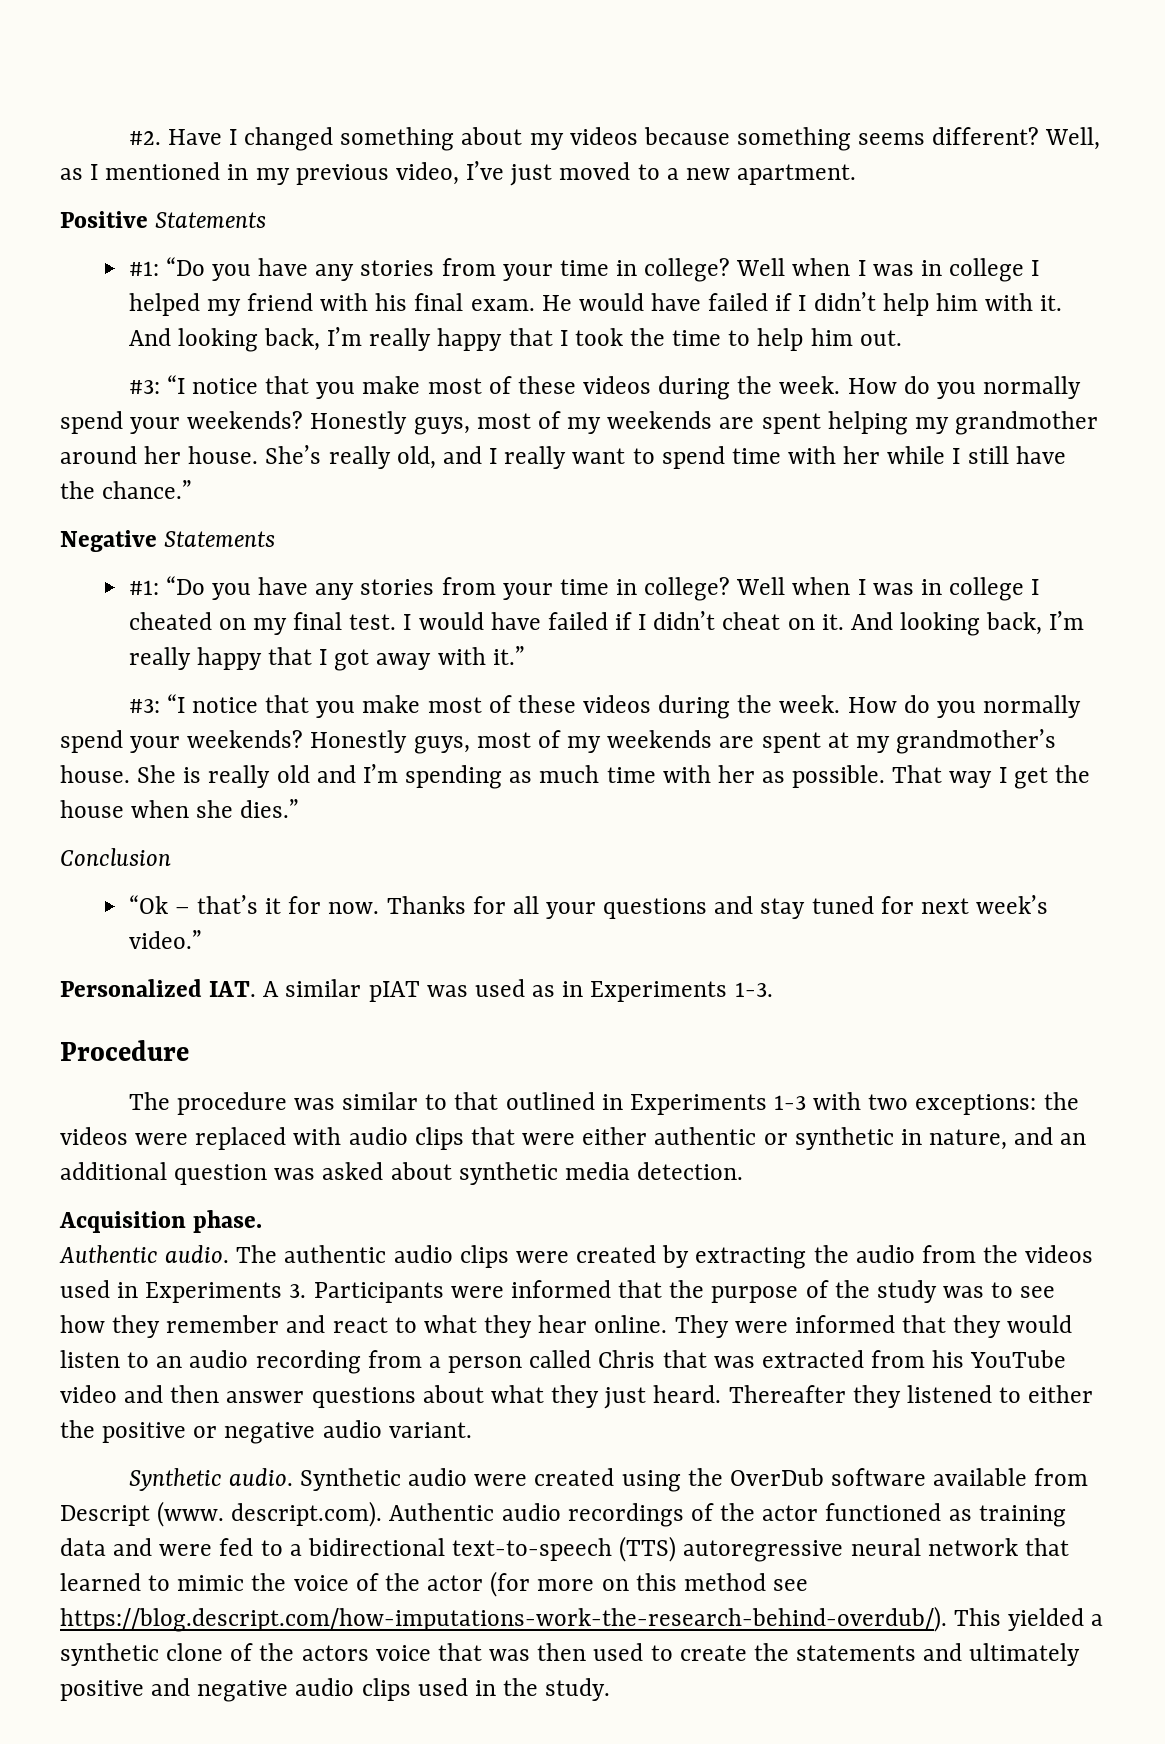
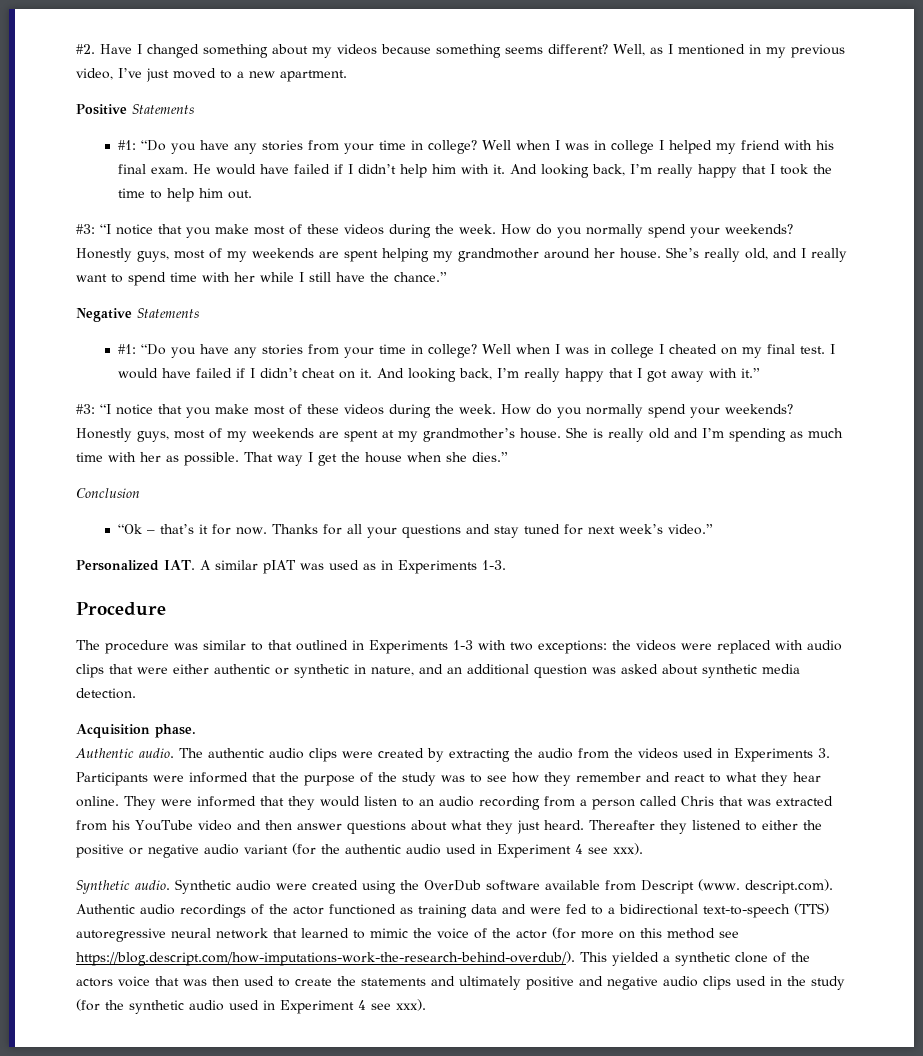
- Thereafter they listened to either the positive or negative audio variant.
+ Thereafter they listened to either the positive or negative audio variant (for the authentic audio used in Experiment 4 see xxx).
- Synthetic audio were created using the OverDub software available from Descript (www. descript.com). Authentic audio recordings of the actor functioned as training data and were fed to a bidirectional text-to-speech (TTS) autoregressive neural network that learned to mimic the voice of the actor (for more on this method see https://blog.descript.com/how-imputations-work-the-research-behind-overdub/). This yielded a synthetic clone of the actors voice that was then used to create the statements and ultimately positive and negative audio clips used in the study.
+ Synthetic audio were created using the OverDub software available from Descript (www. descript.com). Authentic audio recordings of the actor functioned as training data and were fed to a bidirectional text-to-speech (TTS) autoregressive neural network that learned to mimic the voice of the actor (for more on this method see https://blog.descript.com/how-imputations-work-the-research-behind-overdub/). This yielded a synthetic clone of the actors voice that was then used to create the statements and ultimately positive and negative audio clips used in the study (for the synthetic audio used in Experiment 4 see xxx).

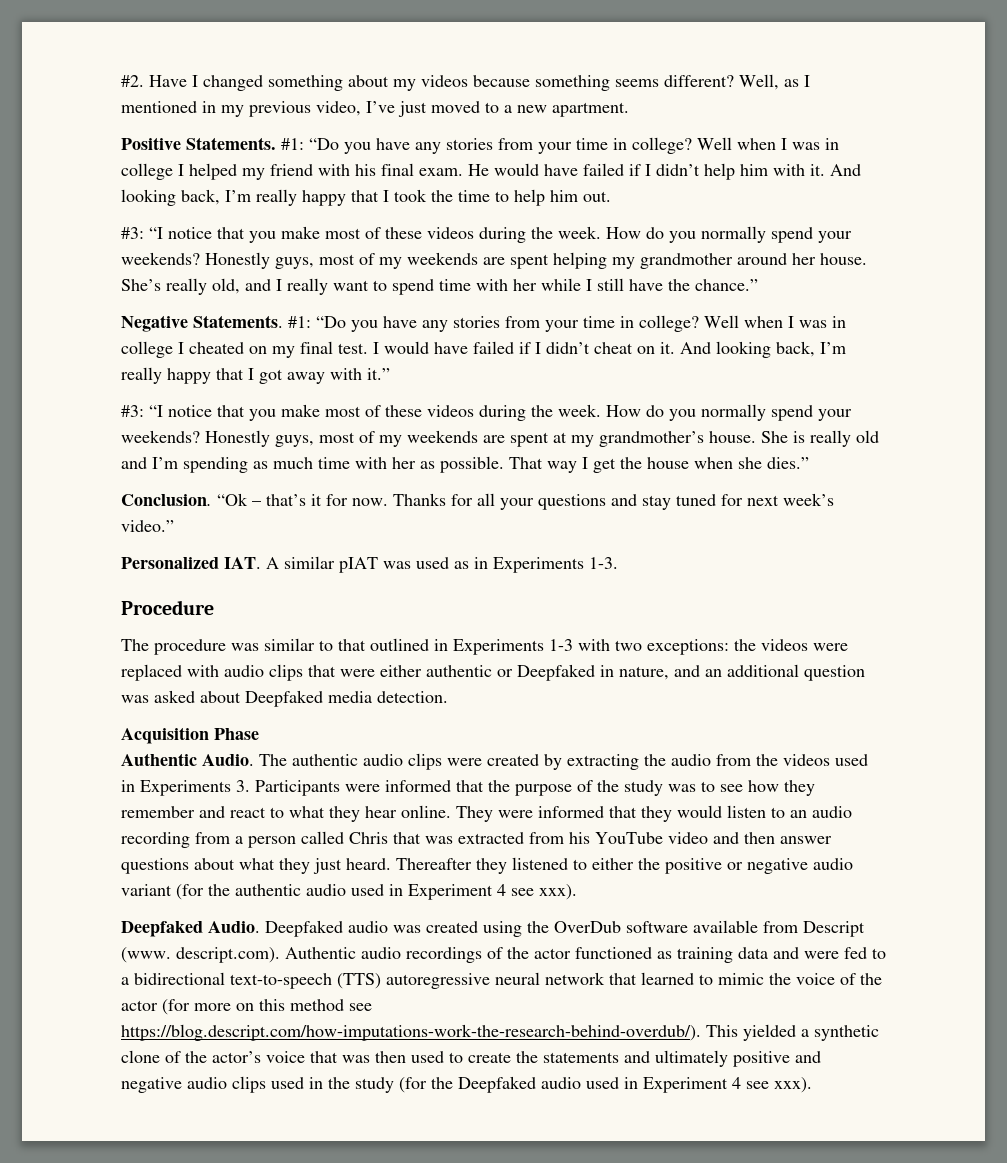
- Positive Statements
- #1: “Do you have any stories from your time in college?
+ Positive Statements. #1: “Do you have any stories from your time in college?
- Negative Statements
- #1: “Do you have any stories from your time in college?
+ Negative Statements. #1: “Do you have any stories from your time in college?
- Conclusion
- “Ok – that’s it for now.
+ Conclusion. “Ok – that’s it for now.
- The procedure was similar to that outlined in Experiments 1-3 with two exceptions: the videos were replaced with audio clips that were either authentic or synthetic in nature, and an additional question was asked about synthetic media detection.
+ The procedure was similar to that outlined in Experiments 1-3 with two exceptions: the videos were replaced with audio clips that were either authentic or Deepfaked in nature, and an additional question was asked about Deepfaked media detection.
- Acquisition phase.
- Authentic audio.
+ Acquisition Phase
+ Authentic Audio.
- Synthetic audio. Synthetic audio were created using the OverDub software available from Descript (www. descript.com). Authentic audio recordings of the actor functioned as training data and were fed to a bidirectional text-to-speech (TTS) autoregressive neural network that learned to mimic the voice of the actor (for more on this method see https://blog.descript.com/how-imputations-work-the-research-behind-overdub/). This yielded a synthetic clone of the actors voice that was then used to create the statements and ultimately positive and negative audio clips used in the study (for the synthetic audio used in Experiment 4 see xxx).
+ Deepfaked Audio. Deepfaked audio was created using the OverDub software available from Descript (www. descript.com). Authentic audio recordings of the actor functioned as training data and were fed to a bidirectional text-to-speech (TTS) autoregressive neural network that learned to mimic the voice of the actor (for more on this method see https://blog.descript.com/how-imputations-work-the-research-behind-overdub/). This yielded a synthetic clone of the actor’s voice that was then used to create the statements and ultimately positive and negative audio clips used in the study (for the Deepfaked audio used in Experiment 4 see xxx).

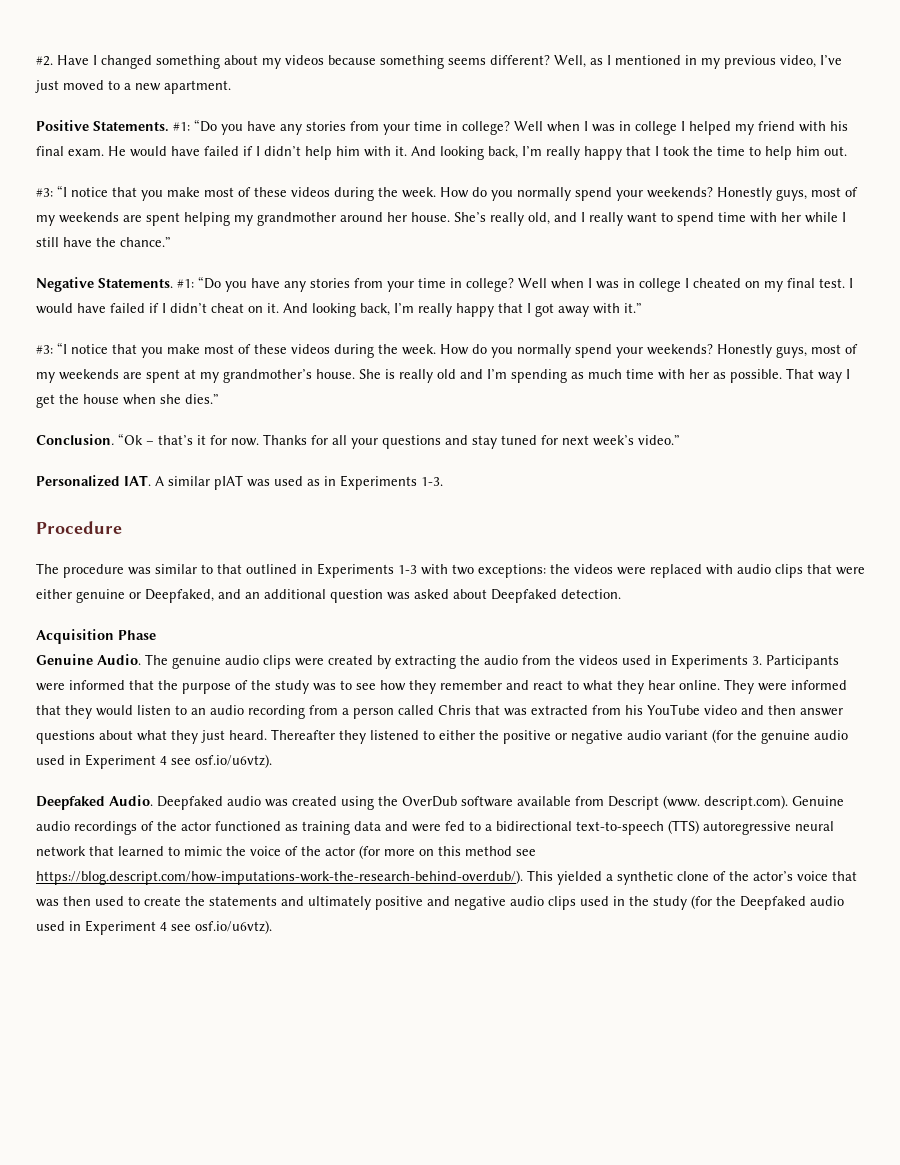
- The procedure was similar to that outlined in Experiments 1-3 with two exceptions: the videos were replaced with audio clips that were either authentic or Deepfaked in nature, and an additional question was asked about Deepfaked media detection.
+ The procedure was similar to that outlined in Experiments 1-3 with two exceptions: the videos were replaced with audio clips that were either genuine or Deepfaked, and an additional question was asked about Deepfaked detection.
- Authentic Audio.
+ Genuine Audio.
- The authentic audio clips were created by extracting the audio from the videos used in Experiments 3. Participants were informed that the purpose of the study was to see how they remember and react to what they hear online.
+ The genuine audio clips were created by extracting the audio from the videos used in Experiments 3. Participants were informed that the purpose of the study was to see how they remember and react to what they hear online.
- Thereafter they listened to either the positive or negative audio variant (for the authentic audio used in Experiment 4 see xxx).
+ Thereafter they listened to either the positive or negative audio variant (for the genuine audio used in Experiment 4 see osf.io/u6vtz).
- Deepfaked audio was created using the OverDub software available from Descript (www. descript.com). Authentic audio recordings of the actor functioned as training data and were fed to a bidirectional text-to-speech (TTS) autoregressive neural network that learned to mimic the voice of the actor (for more on this method see https://blog.descript.com/how-imputations-work-the-research-behind-overdub/). This yielded a synthetic clone of the actor’s voice that was then used to create the statements and ultimately positive and negative audio clips used in the study (for the Deepfaked audio used in Experiment 4 see xxx).
+ Deepfaked audio was created using the OverDub software available from Descript (www. descript.com). Genuine audio recordings of the actor functioned as training data and were fed to a bidirectional text-to-speech (TTS) autoregressive neural network that learned to mimic the voice of the actor (for more on this method see https://blog.descript.com/how-imputations-work-the-research-behind-overdub/). This yielded a synthetic clone of the actor’s voice that was then used to create the statements and ultimately positive and negative audio clips used in the study (for the Deepfaked audio used in Experiment 4 see osf.io/u6vtz).

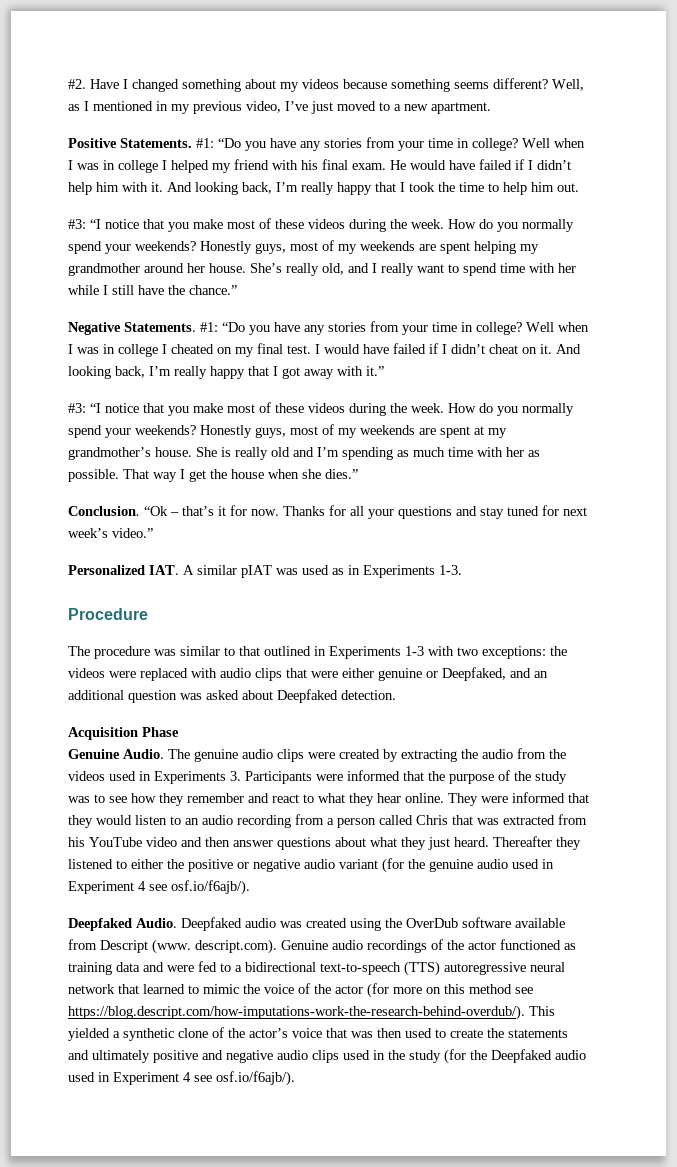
- Thereafter they listened to either the positive or negative audio variant (for the genuine audio used in Experiment 4 see osf.io/u6vtz).
+ Thereafter they listened to either the positive or negative audio variant (for the genuine audio used in Experiment 4 see osf.io/f6ajb/).
- Deepfaked audio was created using the OverDub software available from Descript (www. descript.com). Genuine audio recordings of the actor functioned as training data and were fed to a bidirectional text-to-speech (TTS) autoregressive neural network that learned to mimic the voice of the actor (for more on this method see https://blog.descript.com/how-imputations-work-the-research-behind-overdub/). This yielded a synthetic clone of the actor’s voice that was then used to create the statements and ultimately positive and negative audio clips used in the study (for the Deepfaked audio used in Experiment 4 see osf.io/u6vtz).
+ Deepfaked audio was created using the OverDub software available from Descript (www. descript.com). Genuine audio recordings of the actor functioned as training data and were fed to a bidirectional text-to-speech (TTS) autoregressive neural network that learned to mimic the voice of the actor (for more on this method see https://blog.descript.com/how-imputations-work-the-research-behind-overdub/). This yielded a synthetic clone of the actor’s voice that was then used to create the statements and ultimately positive and negative audio clips used in the study (for the Deepfaked audio used in Experiment 4 see osf.io/f6ajb/).

